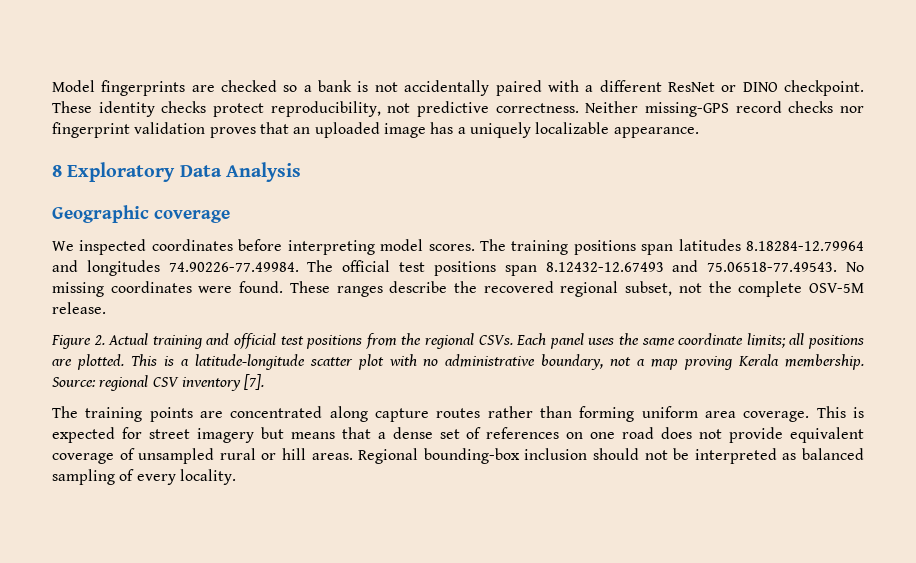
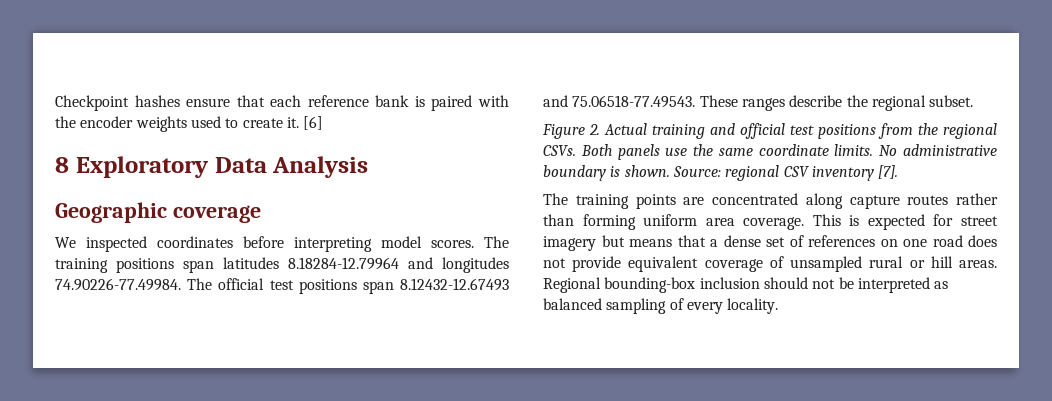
- Model fingerprints are checked so a bank is not accidentally paired with a different ResNet or DINO checkpoint. These identity checks protect reproducibility, not predictive correctness. Neither missing-GPS record checks nor fingerprint validation proves that an uploaded image has a uniquely localizable appearance.
+ Checkpoint hashes ensure that each reference bank is paired with the encoder weights used to create it. [6]
- The training positions span latitudes 8.18284-12.79964 and longitudes 74.90226-77.49984. The official test positions span 8.12432-12.67493 and 75.06518-77.49543. No missing coordinates were found. These ranges describe the recovered regional subset, not the complete OSV-5M release.
+ The training positions span latitudes 8.18284-12.79964 and longitudes 74.90226-77.49984. The official test positions span 8.12432-12.67493 and 75.06518-77.49543. These ranges describe the regional subset.
- Each panel uses the same coordinate limits; all positions are plotted. This is a latitude-longitude scatter plot with no administrative boundary, not a map proving Kerala membership.
+ Both panels use the same coordinate limits. No administrative boundary is shown.

